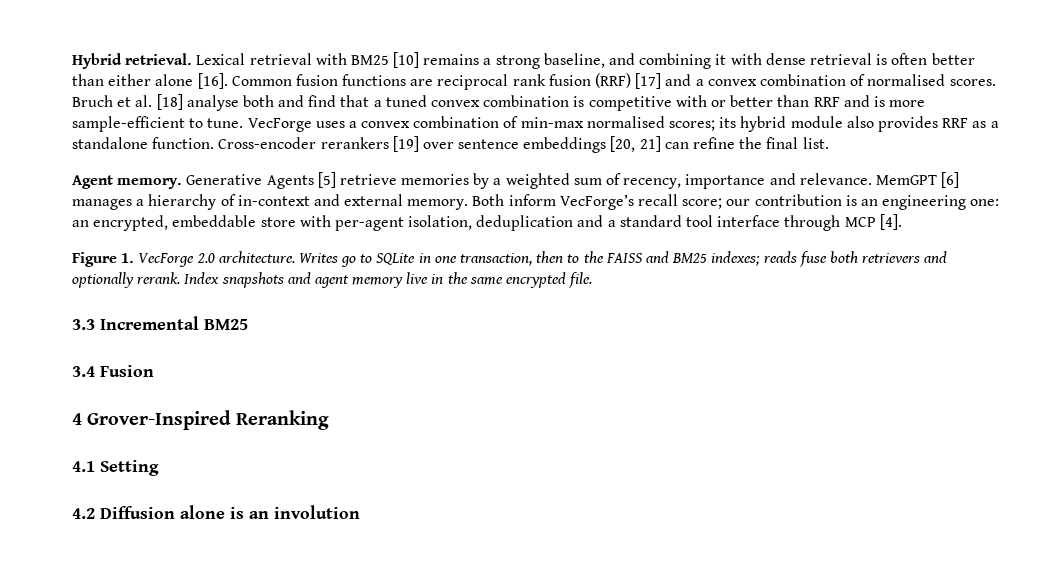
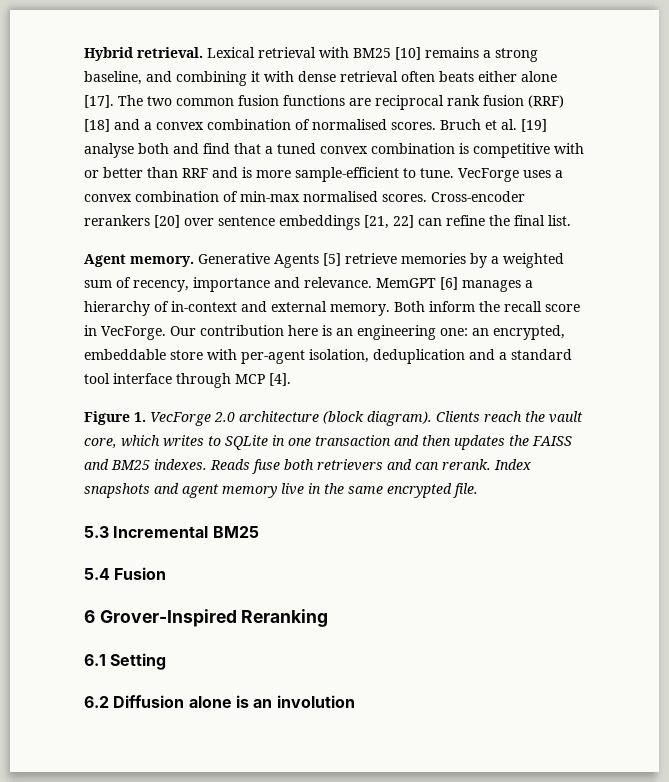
- Lexical retrieval with BM25 [10] remains a strong baseline, and combining it with dense retrieval is often better than either alone [16]. Common fusion functions are reciprocal rank fusion (RRF) [17] and a convex combination of normalised scores.
+ Lexical retrieval with BM25 [10] remains a strong baseline, and combining it with dense retrieval often beats either alone [17]. The two common fusion functions are reciprocal rank fusion (RRF) [18] and a convex combination of normalised scores.
- Bruch et al. [18] analyse both and find that a tuned convex combination is competitive with or better than RRF and is more sample-efficient to tune.
+ Bruch et al. [19] analyse both and find that a tuned convex combination is competitive with or better than RRF and is more sample-efficient to tune.
- VecForge uses a convex combination of min-max normalised scores; its hybrid module also provides RRF as a standalone function.
+ VecForge uses a convex combination of min-max normalised scores.
- Cross-encoder rerankers [19] over sentence embeddings [20, 21] can refine the final list.
+ Cross-encoder rerankers [20] over sentence embeddings [21, 22] can refine the final list.
- Both inform VecForge’s recall score; our contribution is an engineering one: an encrypted, embeddable store with per-agent isolation, deduplication and a standard tool interface through MCP [4].
+ Both inform the recall score in VecForge. Our contribution here is an engineering one: an encrypted, embeddable store with per-agent isolation, deduplication and a standard tool interface through MCP [4].
- Figure 1. VecForge 2.0 architecture. Writes go to SQLite in one transaction, then to the FAISS and BM25 indexes; reads fuse both retrievers and optionally rerank.
+ Figure 1. VecForge 2.0 architecture (block diagram). Clients reach the vault core, which writes to SQLite in one transaction and then updates the FAISS and BM25 indexes. Reads fuse both retrievers and can rerank.
- 3.3 Incremental BM25
+ 5.3 Incremental BM25
- 3.4 Fusion
+ 5.4 Fusion
- 4 Grover-Inspired Reranking
+ 6 Grover-Inspired Reranking
- 4.1 Setting
+ 6.1 Setting
- 4.2 Diffusion alone is an involution
+ 6.2 Diffusion alone is an involution

